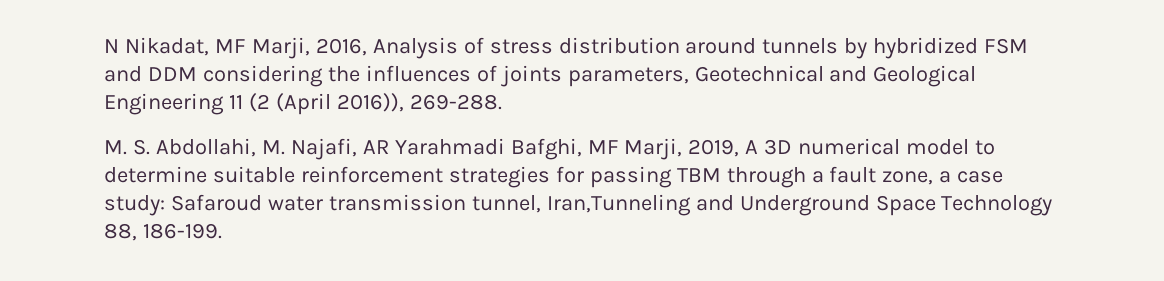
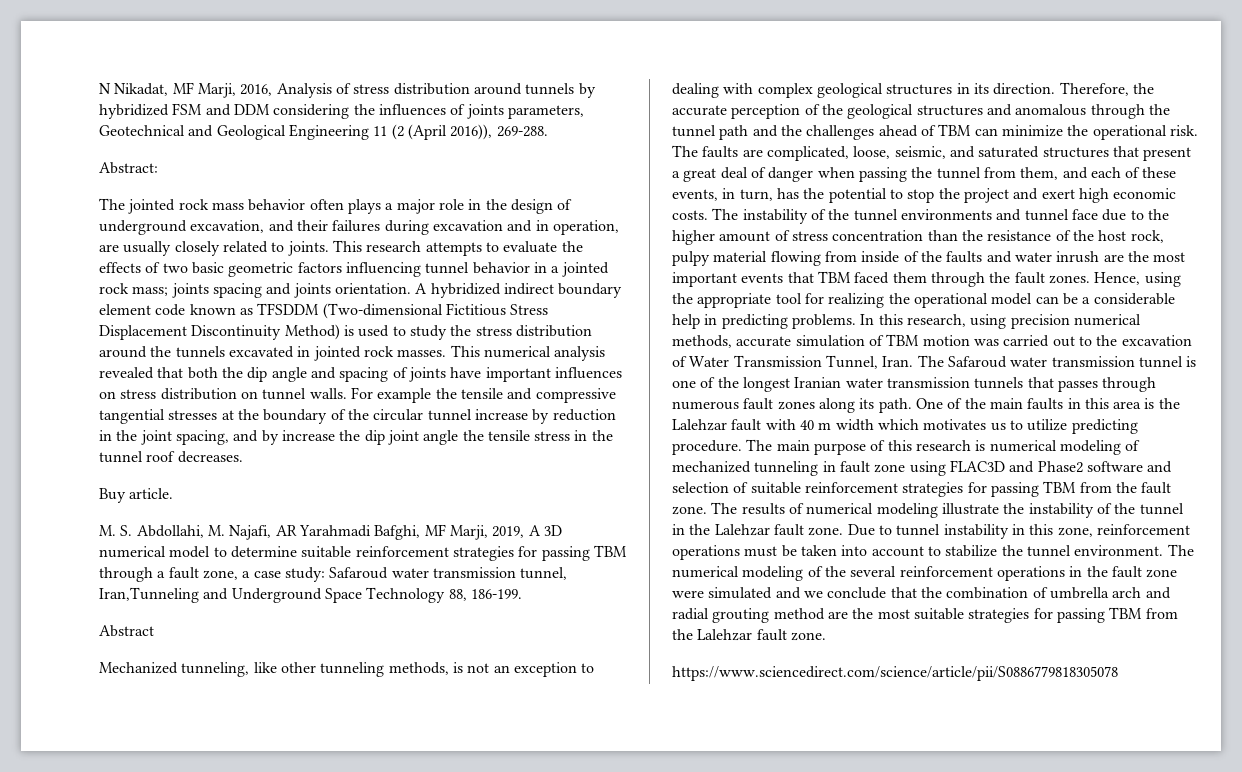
+ Abstract:
+ The jointed rock mass behavior often plays a major role in the design of underground excavation, and their failures during excavation and in operation, are usually closely related to joints. This research attempts to evaluate the effects of two basic geometric factors influencing tunnel behavior in a jointed rock mass; joints spacing and joints orientation. A hybridized indirect boundary element code known as TFSDDM (Two-dimensional Fictitious Stress Displacement Discontinuity Method) is used to study the stress distribution around the tunnels excavated in jointed rock masses. This numerical analysis revealed that both the dip angle and spacing of joints have important influences on stress distribution on tunnel walls. For example the tensile and compressive tangential stresses at the boundary of the circular tunnel increase by reduction in the joint spacing, and by increase the dip joint angle the tensile stress in the tunnel roof decreases.
+ Buy article.
+ Abstract
+ Mechanized tunneling, like other tunneling methods, is not an exception to dealing with complex geological structures in its direction. Therefore, the accurate perception of the geological structures and anomalous through the tunnel path and the challenges ahead of TBM can minimize the operational risk. The faults are complicated, loose, seismic, and saturated structures that present a great deal of danger when passing the tunnel from them, and each of these events, in turn, has the potential to stop the project and exert high economic costs. The instability of the tunnel environments and tunnel face due to the higher amount of stress concentration than the resistance of the host rock, pulpy material flowing from inside of the faults and water inrush are the most important events that TBM faced them through the fault zones. Hence, using the appropriate tool for realizing the operational model can be a considerable help in predicting problems. In this research, using precision numerical methods, accurate simulation of TBM motion was carried out to the excavation of Water Transmission Tunnel, Iran. The Safaroud water transmission tunnel is one of the longest Iranian water transmission tunnels that passes through numerous fault zones along its path. One of the main faults in this area is the Lalehzar fault with 40 m width which motivates us to utilize predicting procedure. The main purpose of this research is numerical modeling of mechanized tunneling in fault zone using FLAC3D and Phase2 software and selection of suitable reinforcement strategies for passing TBM from the fault zone. The results of numerical modeling illustrate the instability of the tunnel in the Lalehzar fault zone. Due to tunnel instability in this zone, reinforcement operations must be taken into account to stabilize the tunnel environment. The numerical modeling of the several reinforcement operations in the fault zone were simulated and we conclude that the combination of umbrella arch and radial grouting method are the most suitable strategies for passing TBM from the Lalehzar fault zone.
+ https://www.sciencedirect.com/science/article/pii/S0886779818305078

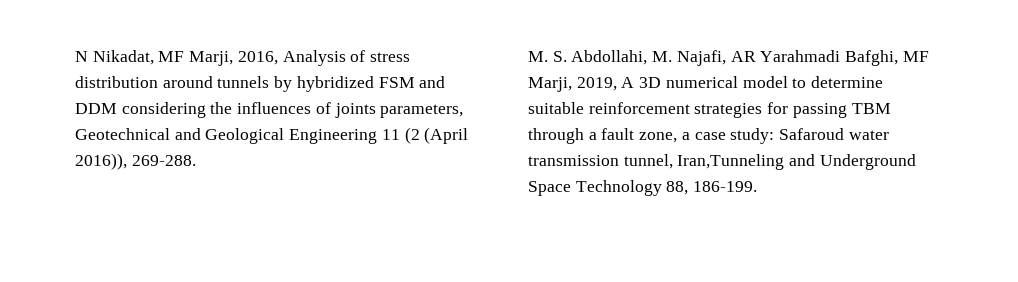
- Abstract:
- The jointed rock mass behavior often plays a major role in the design of underground excavation, and their failures during excavation and in operation, are usually closely related to joints. This research attempts to evaluate the effects of two basic geometric factors influencing tunnel behavior in a jointed rock mass; joints spacing and joints orientation. A hybridized indirect boundary element code known as TFSDDM (Two-dimensional Fictitious Stress Displacement Discontinuity Method) is used to study the stress distribution around the tunnels excavated in jointed rock masses. This numerical analysis revealed that both the dip angle and spacing of joints have important influences on stress distribution on tunnel walls. For example the tensile and compressive tangential stresses at the boundary of the circular tunnel increase by reduction in the joint spacing, and by increase the dip joint angle the tensile stress in the tunnel roof decreases.
- Buy article.
- Abstract
- Mechanized tunneling, like other tunneling methods, is not an exception to dealing with complex geological structures in its direction. Therefore, the accurate perception of the geological structures and anomalous through the tunnel path and the challenges ahead of TBM can minimize the operational risk. The faults are complicated, loose, seismic, and saturated structures that present a great deal of danger when passing the tunnel from them, and each of these events, in turn, has the potential to stop the project and exert high economic costs. The instability of the tunnel environments and tunnel face due to the higher amount of stress concentration than the resistance of the host rock, pulpy material flowing from inside of the faults and water inrush are the most important events that TBM faced them through the fault zones. Hence, using the appropriate tool for realizing the operational model can be a considerable help in predicting problems. In this research, using precision numerical methods, accurate simulation of TBM motion was carried out to the excavation of Water Transmission Tunnel, Iran. The Safaroud water transmission tunnel is one of the longest Iranian water transmission tunnels that passes through numerous fault zones along its path. One of the main faults in this area is the Lalehzar fault with 40 m width which motivates us to utilize predicting procedure. The main purpose of this research is numerical modeling of mechanized tunneling in fault zone using FLAC3D and Phase2 software and selection of suitable reinforcement strategies for passing TBM from the fault zone. The results of numerical modeling illustrate the instability of the tunnel in the Lalehzar fault zone. Due to tunnel instability in this zone, reinforcement operations must be taken into account to stabilize the tunnel environment. The numerical modeling of the several reinforcement operations in the fault zone were simulated and we conclude that the combination of umbrella arch and radial grouting method are the most suitable strategies for passing TBM from the Lalehzar fault zone.
- https://www.sciencedirect.com/science/article/pii/S0886779818305078

